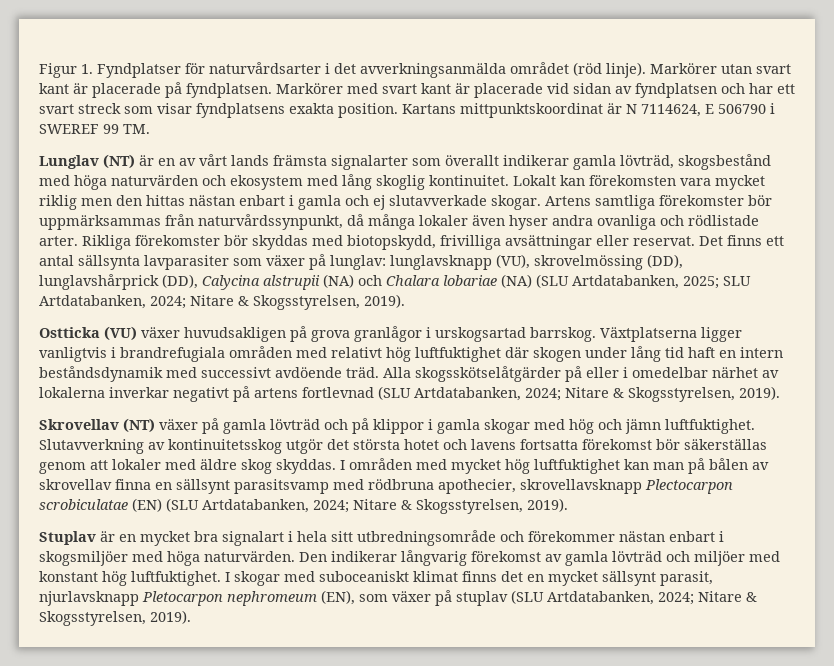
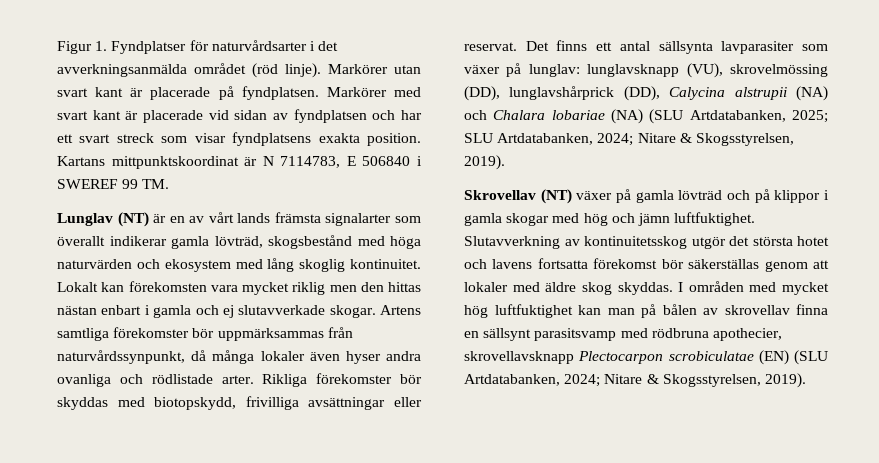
- Kartans mittpunktskoordinat är N 7114624, E 506790 i SWEREF 99 TM.
+ Kartans mittpunktskoordinat är N 7114783, E 506840 i SWEREF 99 TM.
- Ostticka (VU) växer huvudsakligen på grova granlågor i urskogsartad barrskog. Växtplatserna ligger vanligtvis i brandrefugiala områden med relativt hög luftfuktighet där skogen under lång tid haft en intern beståndsdynamik med successivt avdöende träd. Alla skogsskötselåtgärder på eller i omedelbar närhet av lokalerna inverkar negativt på artens fortlevnad (SLU Artdatabanken, 2024; Nitare & Skogsstyrelsen, 2019).
- Stuplav är en mycket bra signalart i hela sitt utbredningsområde och förekommer nästan enbart i skogsmiljöer med höga naturvärden. Den indikerar långvarig förekomst av gamla lövträd och miljöer med konstant hög luftfuktighet. I skogar med suboceaniskt klimat finns det en mycket sällsynt parasit, njurlavsknapp Pletocarpon nephromeum (EN), som växer på stuplav (SLU Artdatabanken, 2024; Nitare & Skogsstyrelsen, 2019).

